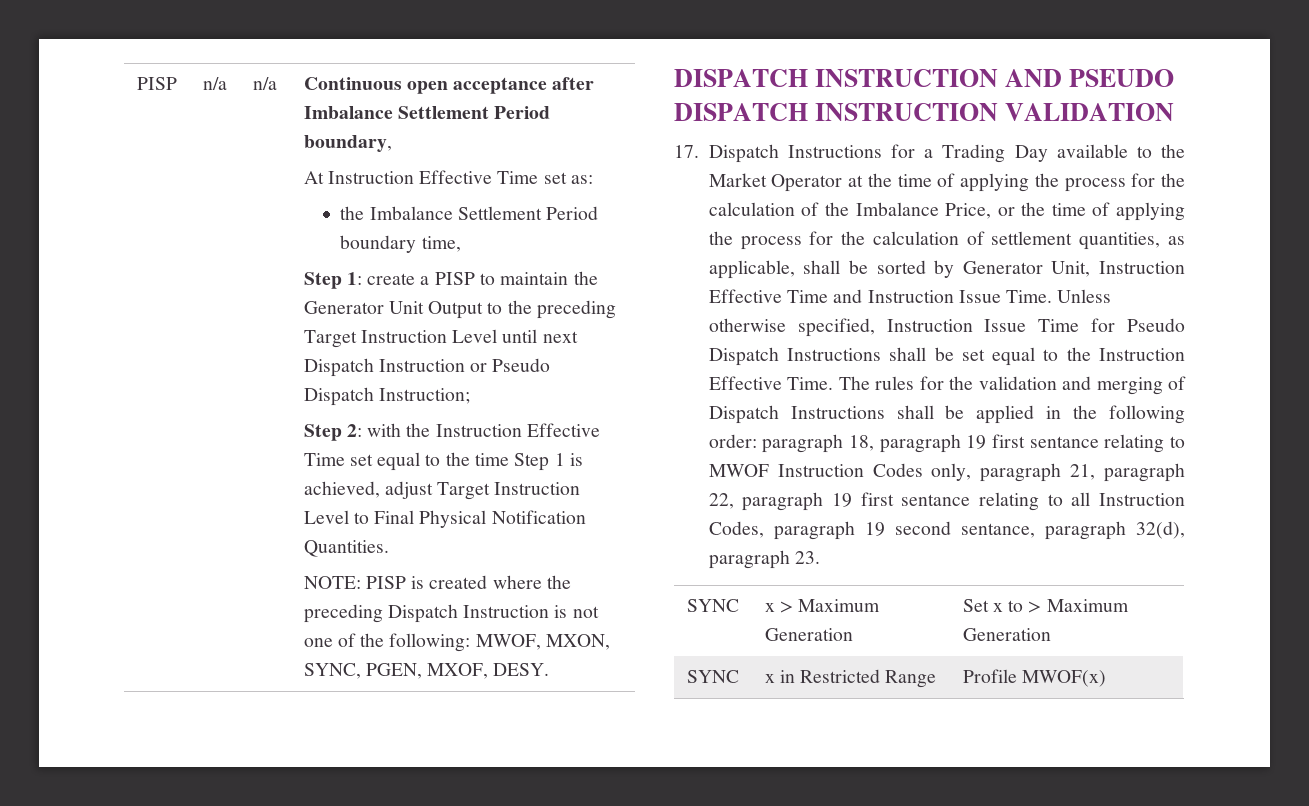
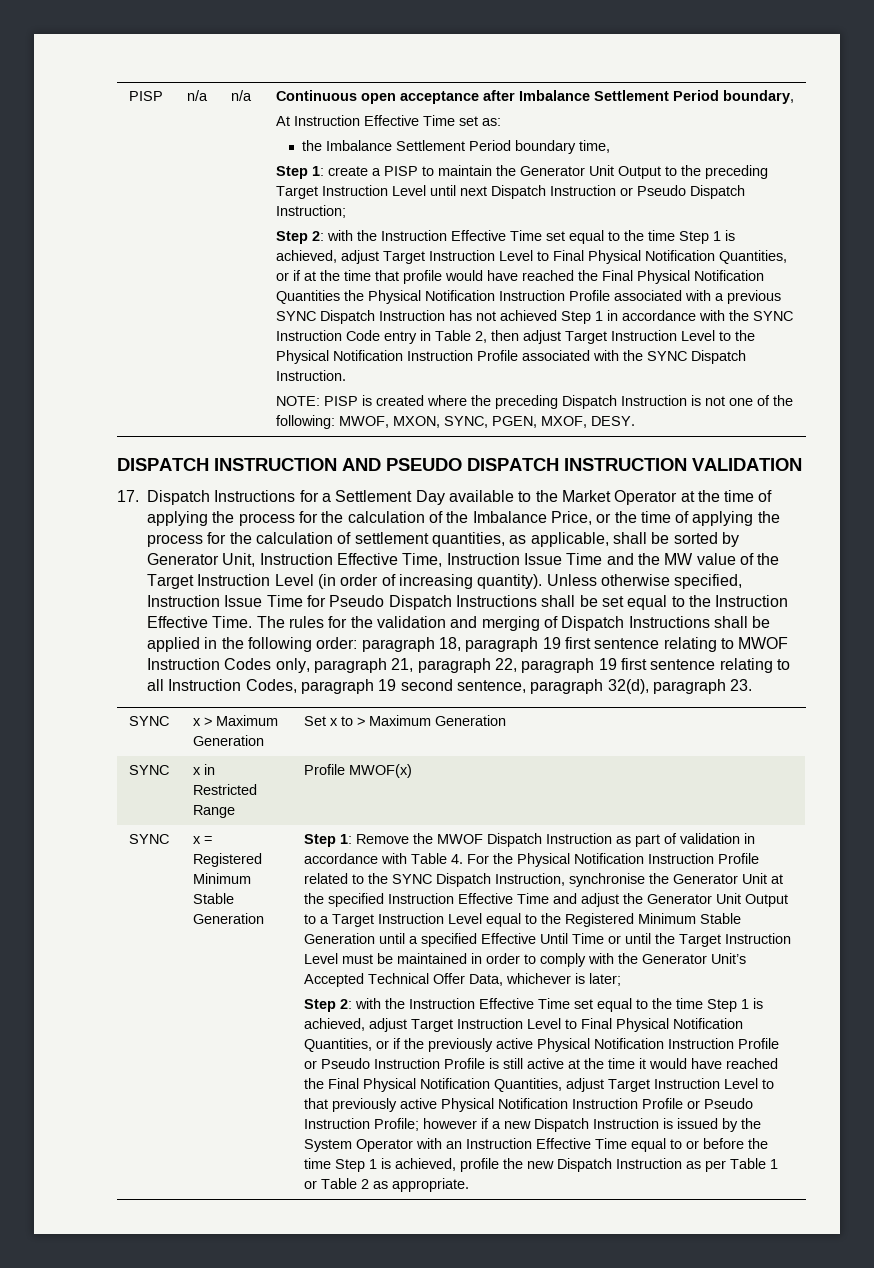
- Step 2: with the Instruction Effective Time set equal to the time Step 1 is achieved, adjust Target Instruction Level to Final Physical Notification Quantities.
+ Step 2: with the Instruction Effective Time set equal to the time Step 1 is achieved, adjust Target Instruction Level to Final Physical Notification Quantities, or if at the time that profile would have reached the Final Physical Notification Quantities the Physical Notification Instruction Profile associated with a previous SYNC Dispatch Instruction has not achieved Step 1 in accordance with the SYNC Instruction Code entry in Table 2, then adjust Target Instruction Level to the Physical Notification Instruction Profile associated with the SYNC Dispatch Instruction.
- 17. Dispatch Instructions for a Trading Day available to the Market Operator at the time of applying the process for the calculation of the Imbalance Price, or the time of applying the process for the calculation of settlement quantities, as applicable, shall be sorted by Generator Unit, Instruction Effective Time and Instruction Issue Time.
+ 17. Dispatch Instructions for a Settlement Day available to the Market Operator at the time of applying the process for the calculation of the Imbalance Price, or the time of applying the process for the calculation of settlement quantities, as applicable, shall be sorted by Generator Unit, Instruction Effective Time, Instruction Issue Time and the MW value of the Target Instruction Level (in order of increasing quantity).
- The rules for the validation and merging of Dispatch Instructions shall be applied in the following order: paragraph 18, paragraph 19 first sentance relating to MWOF Instruction Codes only, paragraph 21, paragraph 22, paragraph 19 first sentance relating to all Instruction Codes, paragraph 19 second sentance, paragraph 32(d), paragraph 23.
+ The rules for the validation and merging of Dispatch Instructions shall be applied in the following order: paragraph 18, paragraph 19 first sentence relating to MWOF Instruction Codes only, paragraph 21, paragraph 22, paragraph 19 first sentence relating to all Instruction Codes, paragraph 19 second sentence, paragraph 32(d), paragraph 23.
+ SYNC | x = Registered Minimum Stable Generation | Step 1: Remove the MWOF Dispatch Instruction as part of validation in accordance with Table 4. For the Physical Notification Instruction Profile related to the SYNC Dispatch Instruction, synchronise the Generator Unit at the specified Instruction Effective Time and adjust the Generator Unit Output to a Target Instruction Level equal to the Registered Minimum Stable Generation until a specified Effective Until Time or until the Target Instruction Level must be maintained in order to comply with the Generator Unit’s Accepted Technical Offer Data, whichever is later;
+ Step 2: with the Instruction Effective Time set equal to the time Step 1 is achieved, adjust Target Instruction Level to Final Physical Notification Quantities, or if the previously active Physical Notification Instruction Profile or Pseudo Instruction Profile is still active at the time it would have reached the Final Physical Notification Quantities, adjust Target Instruction Level to that previously active Physical Notification Instruction Profile or Pseudo Instruction Profile; however if a new Dispatch Instruction is issued by the System Operator with an Instruction Effective Time equal to or before the time Step 1 is achieved, profile the new Dispatch Instruction as per Table 1 or Table 2 as appropriate.

